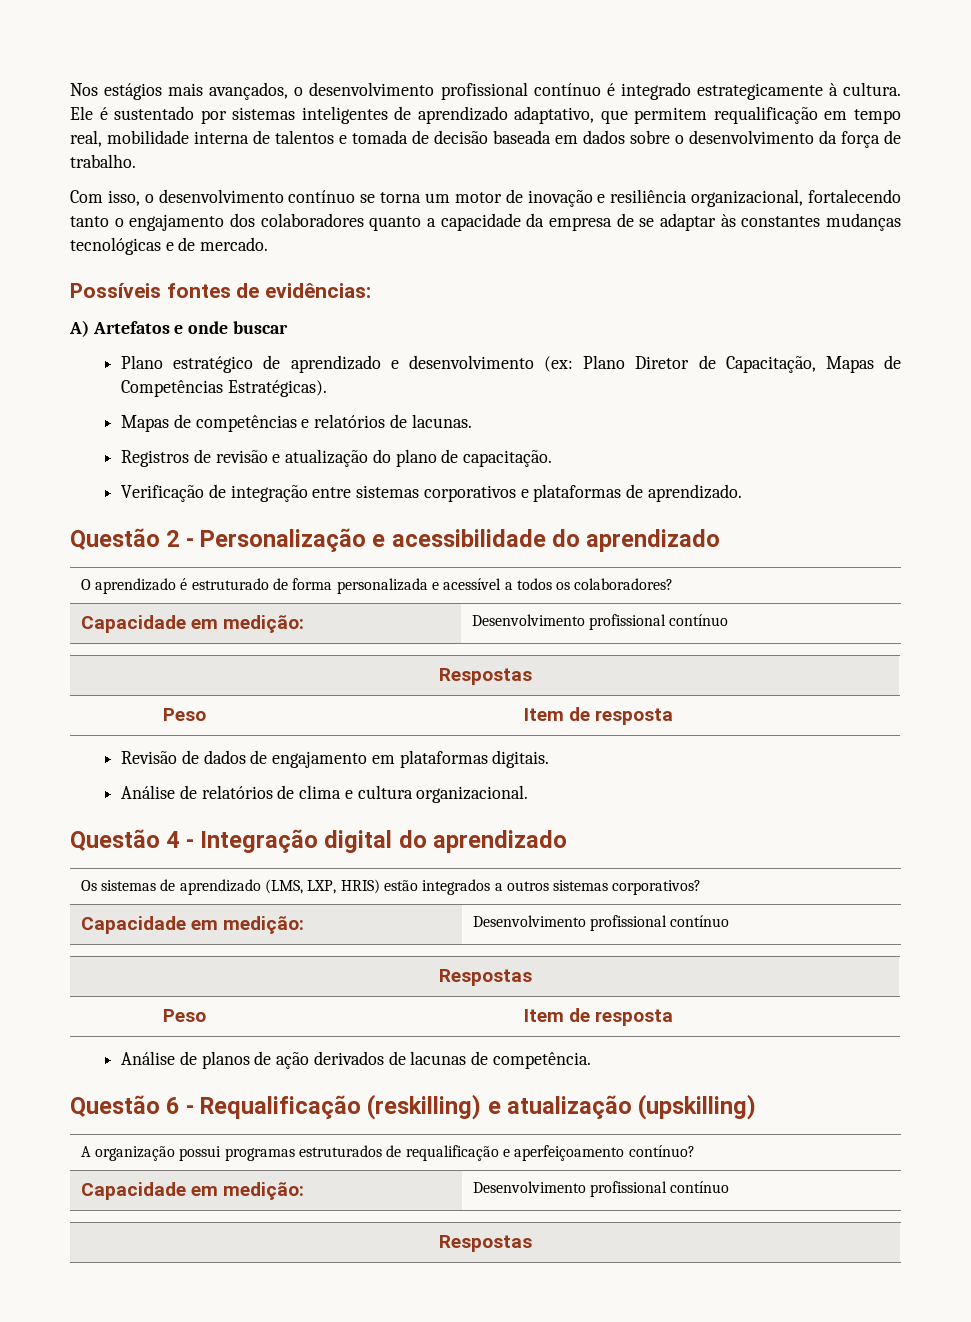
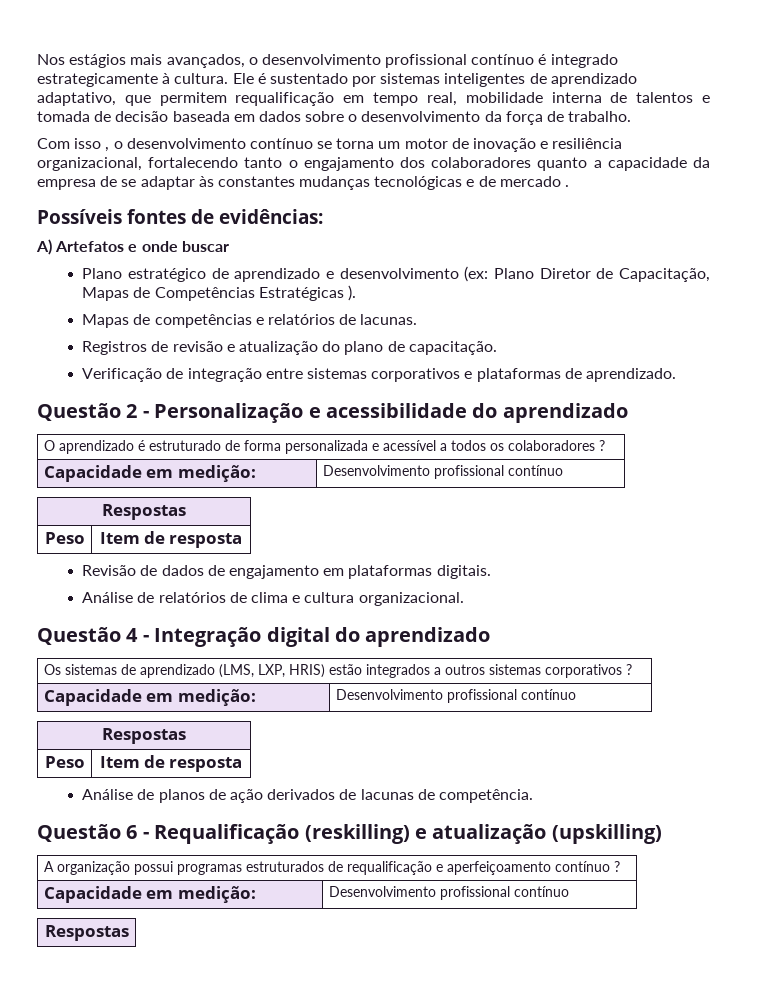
- Com isso, o desenvolvimento contínuo se torna um motor de inovação e resiliência organizacional, fortalecendo tanto o engajamento dos colaboradores quanto a capacidade da empresa de se adaptar às constantes mudanças tecnológicas e de mercado.
+ Com isso , o desenvolvimento contínuo se torna um motor de inovação e resiliência organizacional, fortalecendo tanto o engajamento dos colaboradores quanto a capacidade da empresa de se adaptar às constantes mudanças tecnológicas e de mercado .
- Plano estratégico de aprendizado e desenvolvimento (ex: Plano Diretor de Capacitação, Mapas de Competências Estratégicas).
+ Plano estratégico de aprendizado e desenvolvimento (ex: Plano Diretor de Capacitação, Mapas de Competências Estratégicas ).
- O aprendizado é estruturado de forma personalizada e acessível a todos os colaboradores?
+ O aprendizado é estruturado de forma personalizada e acessível a todos os colaboradores ?
- Os sistemas de aprendizado (LMS, LXP, HRIS) estão integrados a outros sistemas corporativos?
+ Os sistemas de aprendizado (LMS, LXP, HRIS) estão integrados a outros sistemas corporativos ?
- A organização possui programas estruturados de requalificação e aperfeiçoamento contínuo?
+ A organização possui programas estruturados de requalificação e aperfeiçoamento contínuo ?

